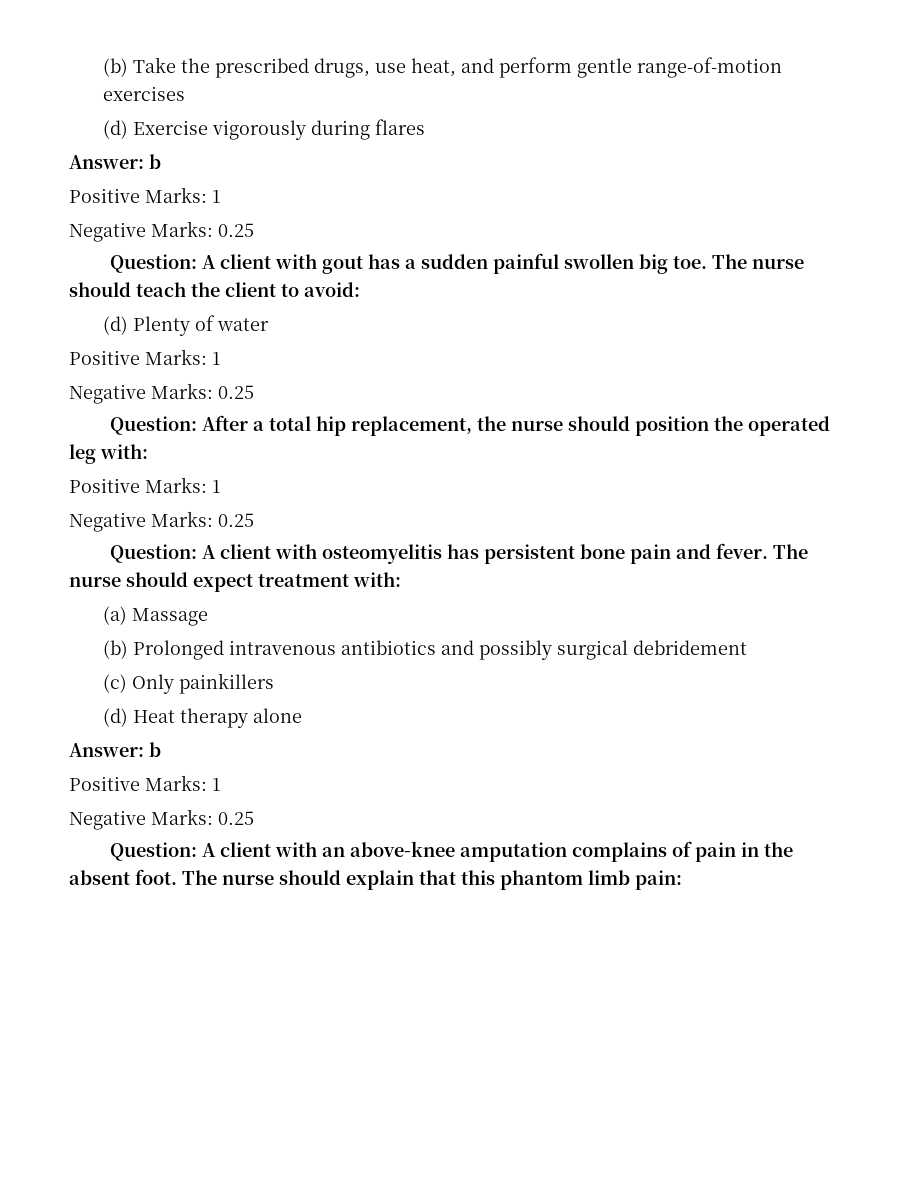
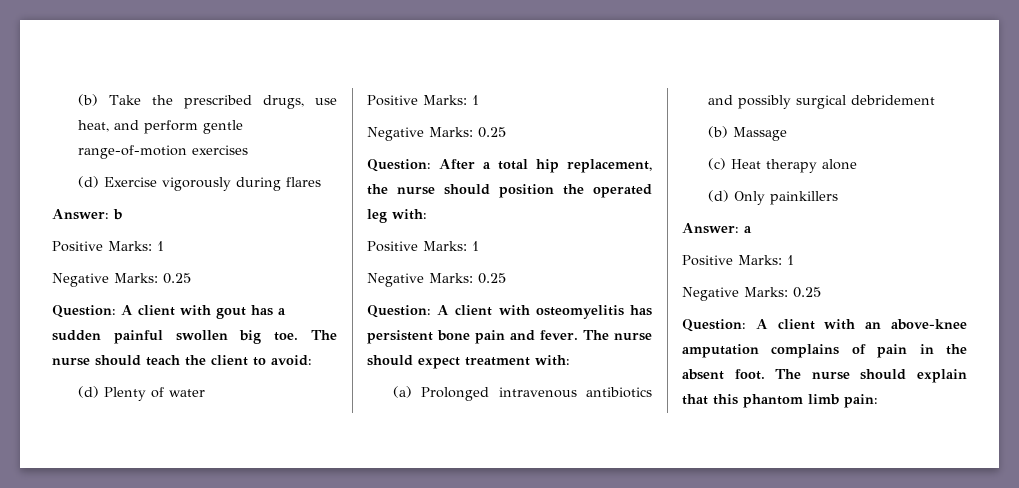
- (a) Massage
- (b) Prolonged intravenous antibiotics and possibly surgical debridement
+ (a) Prolonged intravenous antibiotics and possibly surgical debridement
+ (b) Massage
- (c) Only painkillers
- (d) Heat therapy alone
- Answer: b
+ (c) Heat therapy alone
+ (d) Only painkillers
+ Answer: a

